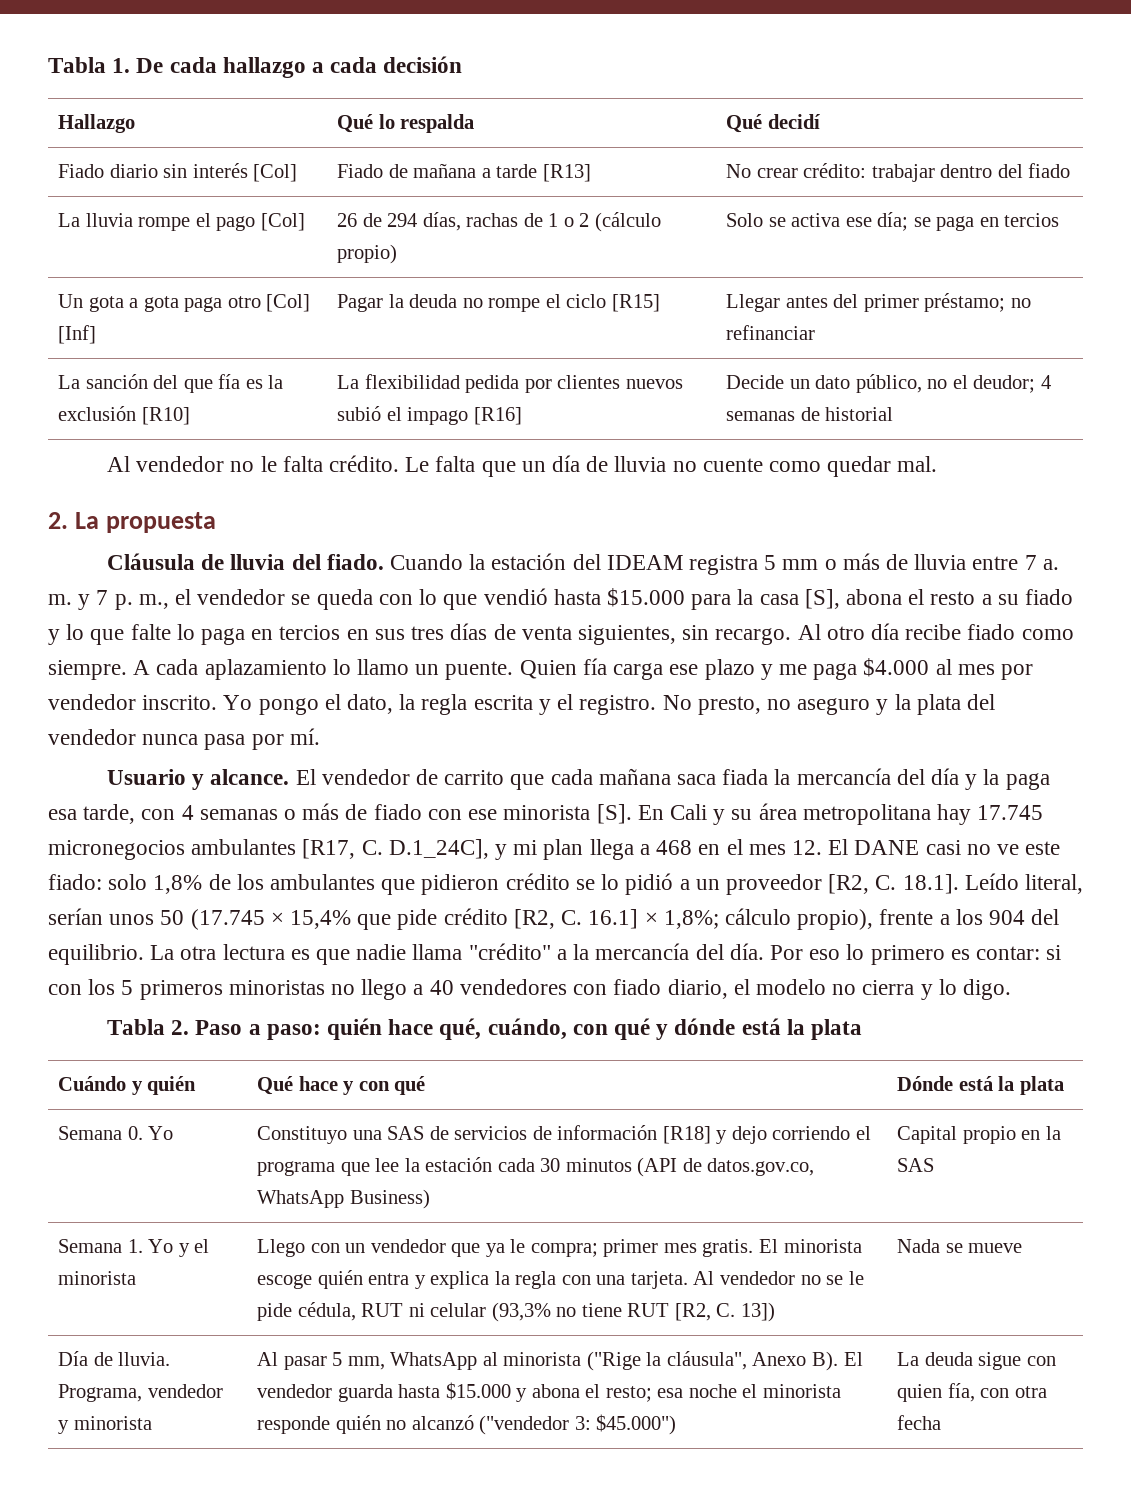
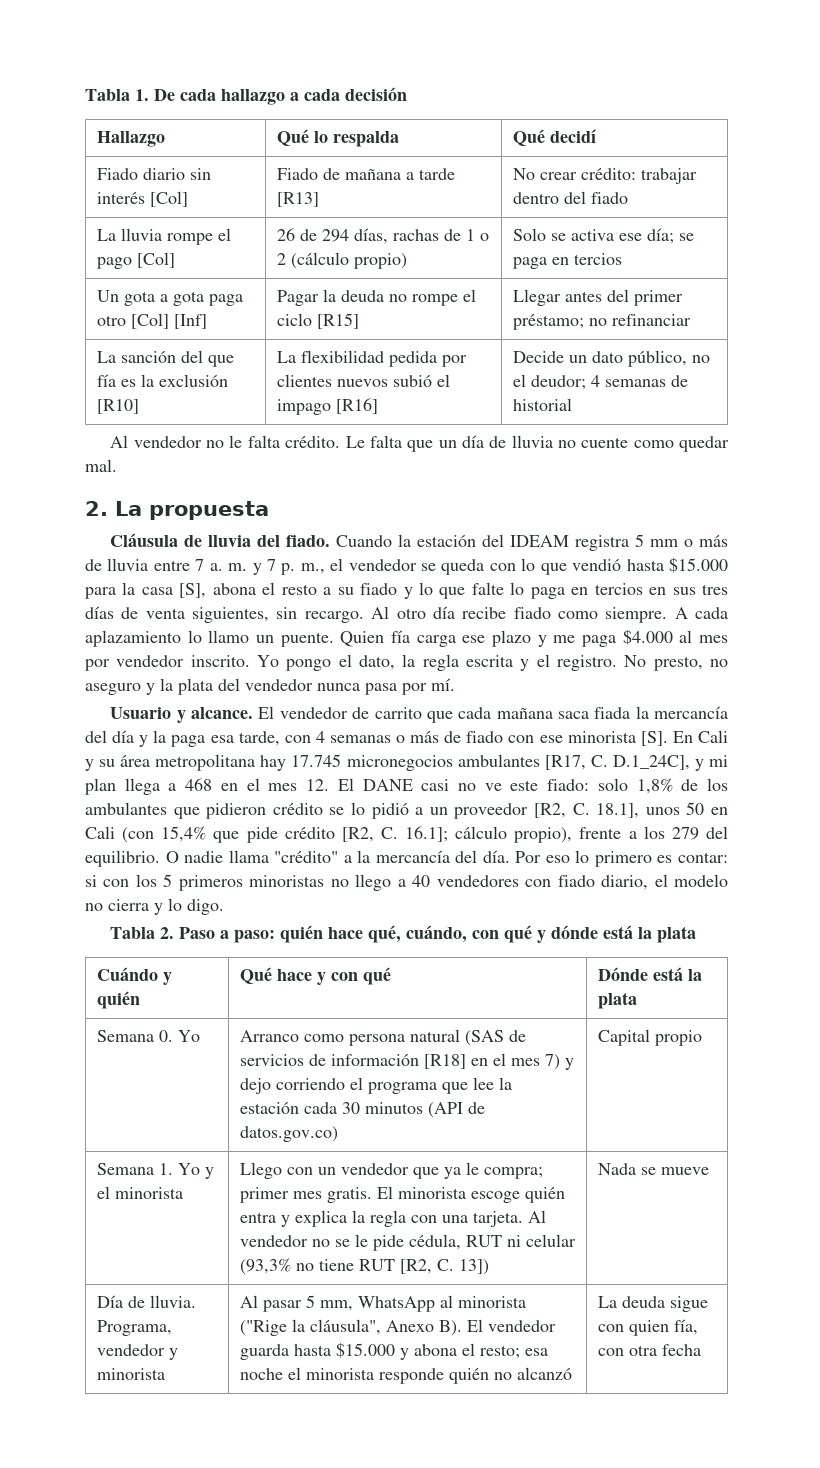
- solo 1,8% de los ambulantes que pidieron crédito se lo pidió a un proveedor [R2, C. 18.1]. Leído literal, serían unos 50 (17.745 × 15,4% que pide crédito [R2, C. 16.1] × 1,8%;
+ solo 1,8% de los ambulantes que pidieron crédito se lo pidió a un proveedor [R2, C. 18.1], unos 50 en Cali (con 15,4% que pide crédito [R2, C. 16.1];
- cálculo propio), frente a los 904 del equilibrio.
+ cálculo propio), frente a los 279 del equilibrio.
- La otra lectura es que nadie llama "crédito" a la mercancía del día.
+ O nadie llama "crédito" a la mercancía del día.
- Semana 0. Yo | Constituyo una SAS de servicios de información [R18] y dejo corriendo el programa que lee la estación cada 30 minutos (API de datos.gov.co, WhatsApp Business) | Capital propio en la SAS
+ Semana 0. Yo | Arranco como persona natural (SAS de servicios de información [R18] en el mes 7) y dejo corriendo el programa que lee la estación cada 30 minutos (API de datos.gov.co) | Capital propio
- Al pasar 5 mm, WhatsApp al minorista ("Rige la cláusula", Anexo B). El vendedor guarda hasta $15.000 y abona el resto; esa noche el minorista responde quién no alcanzó ("vendedor 3: $45.000")
+ Al pasar 5 mm, WhatsApp al minorista ("Rige la cláusula", Anexo B). El vendedor guarda hasta $15.000 y abona el resto; esa noche el minorista responde quién no alcanzó

